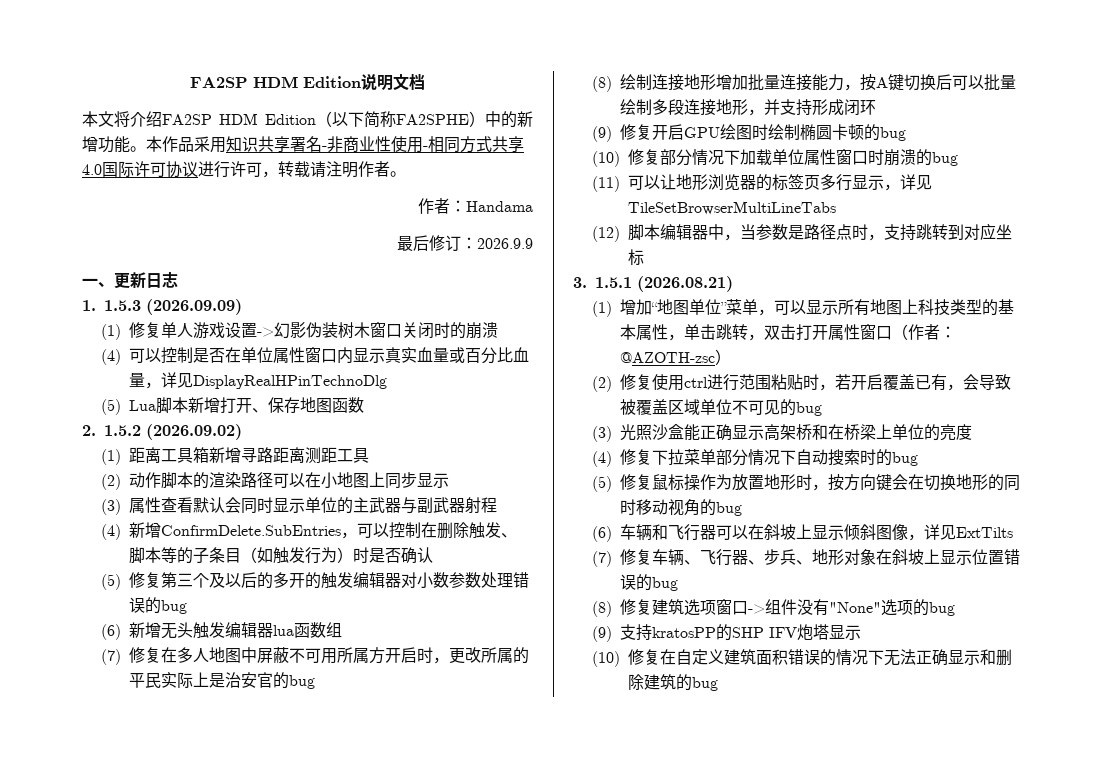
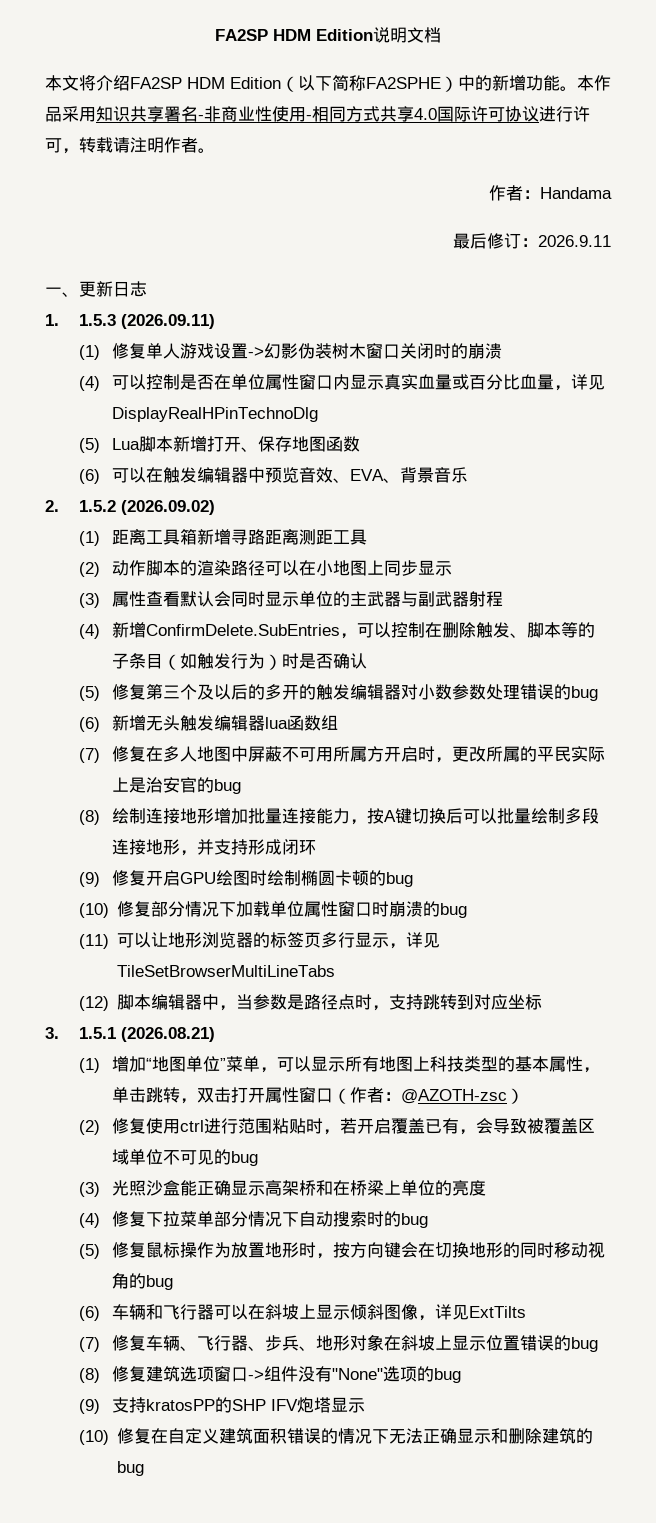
- 最后修订：2026.9.9
+ 最后修订：2026.9.11
- 1. 1.5.3 (2026.09.09)
+ 1. 1.5.3 (2026.09.11)
+ (6)可以在触发编辑器中预览音效、EVA、背景音乐

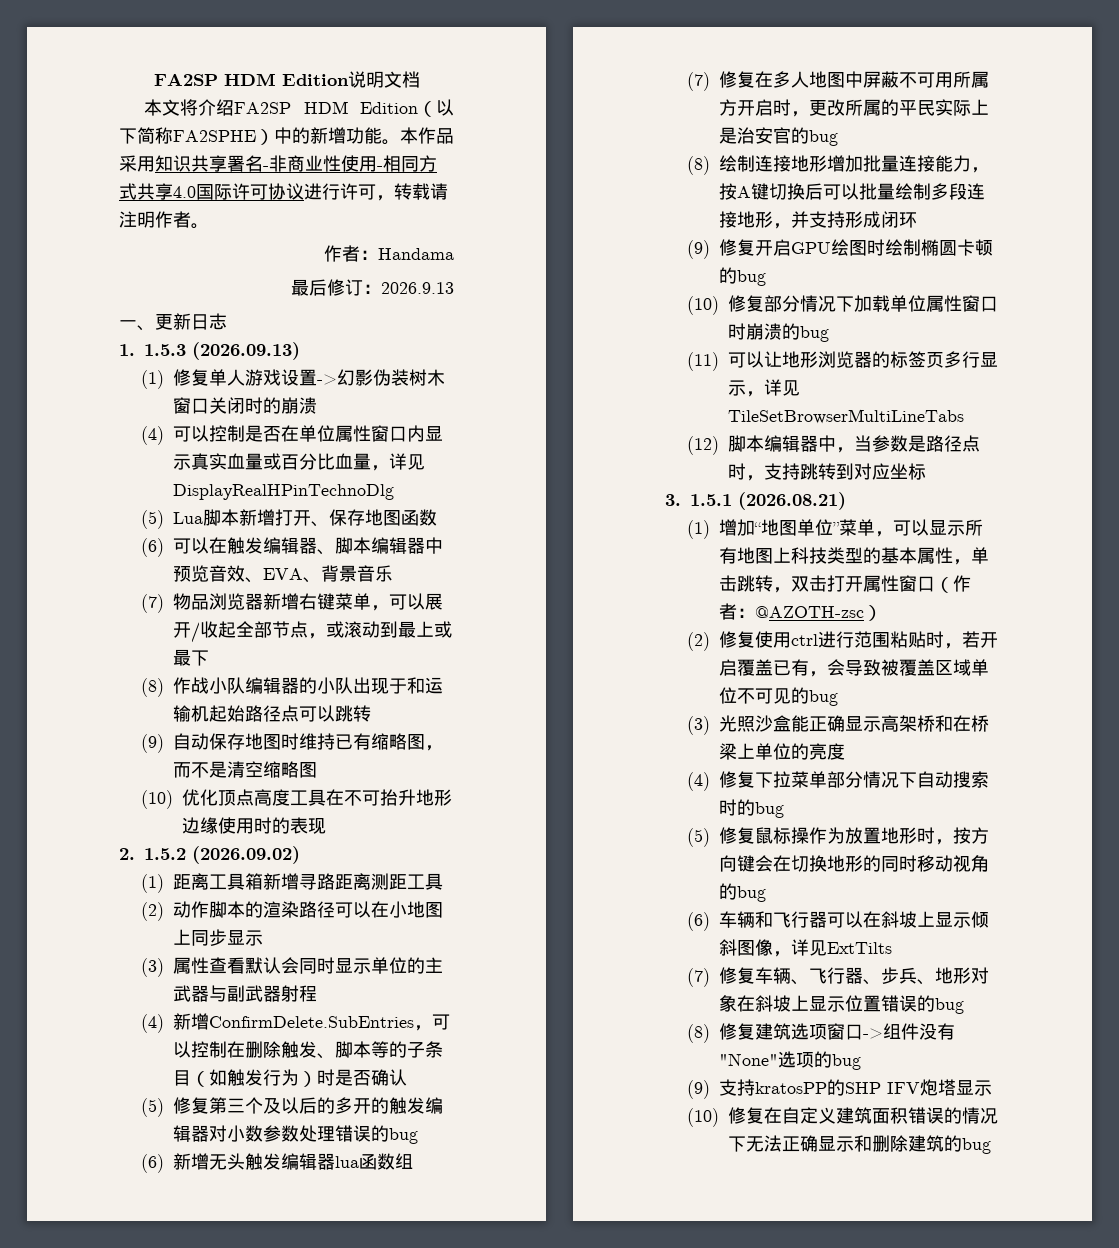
- 最后修订：2026.9.11
+ 最后修订：2026.9.13
- 1. 1.5.3 (2026.09.11)
+ 1. 1.5.3 (2026.09.13)
- (6)可以在触发编辑器中预览音效、EVA、背景音乐
+ (6)可以在触发编辑器、脚本编辑器中预览音效、EVA、背景音乐
+ (7)物品浏览器新增右键菜单，可以展开/收起全部节点，或滚动到最上或最下
+ (8)作战小队编辑器的小队出现于和运输机起始路径点可以跳转
+ (9)自动保存地图时维持已有缩略图，而不是清空缩略图
+ (10)优化顶点高度工具在不可抬升地形边缘使用时的表现

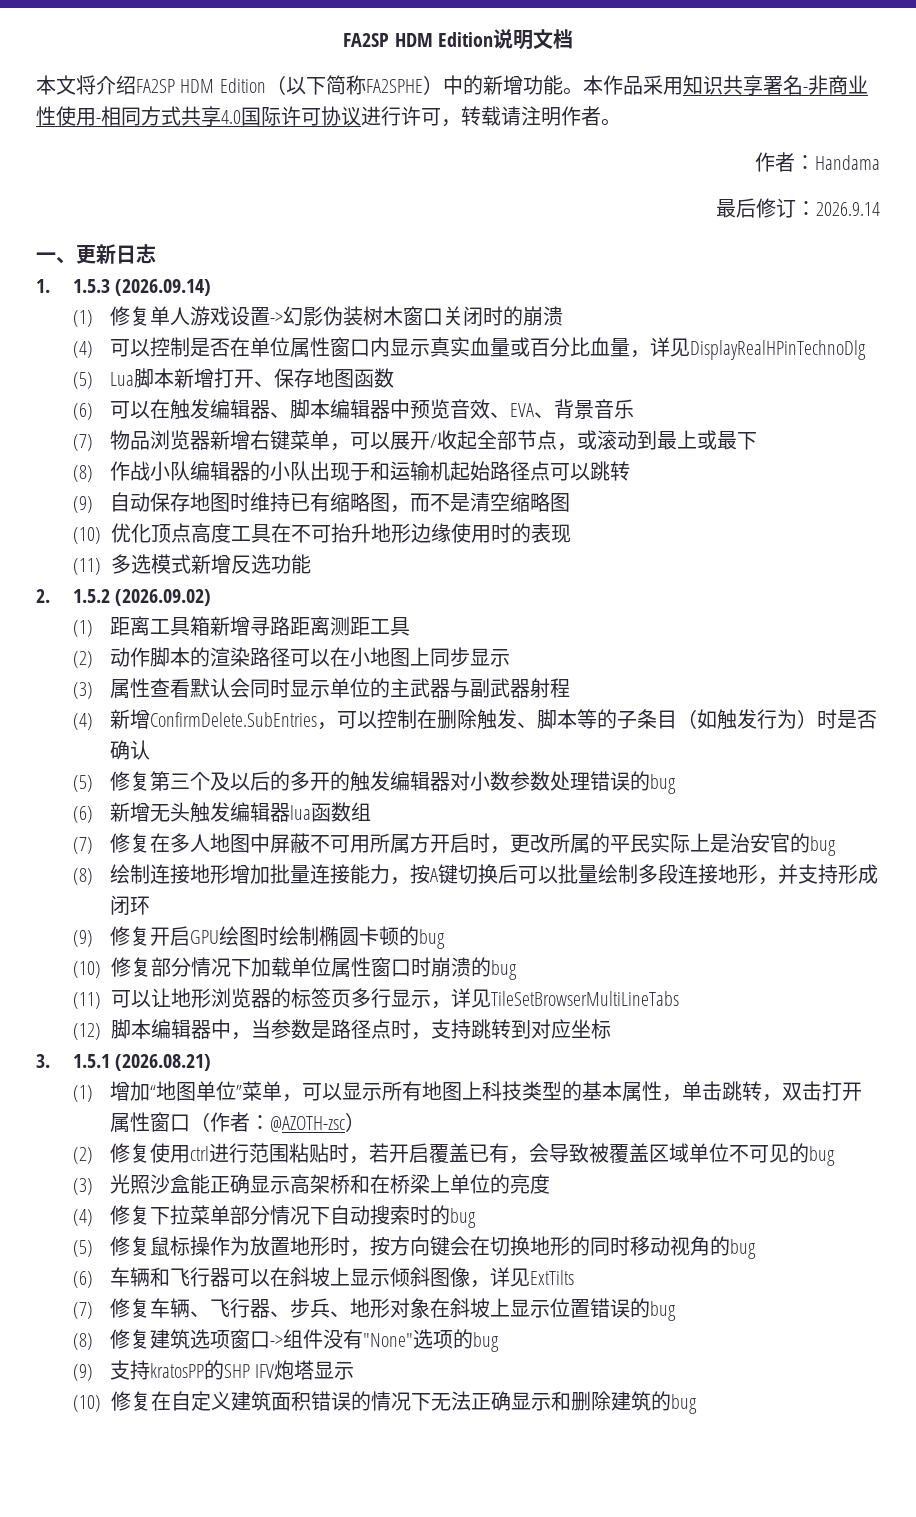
- 最后修订：2026.9.13
+ 最后修订：2026.9.14
- 1. 1.5.3 (2026.09.13)
+ 1. 1.5.3 (2026.09.14)
+ (11)多选模式新增反选功能

